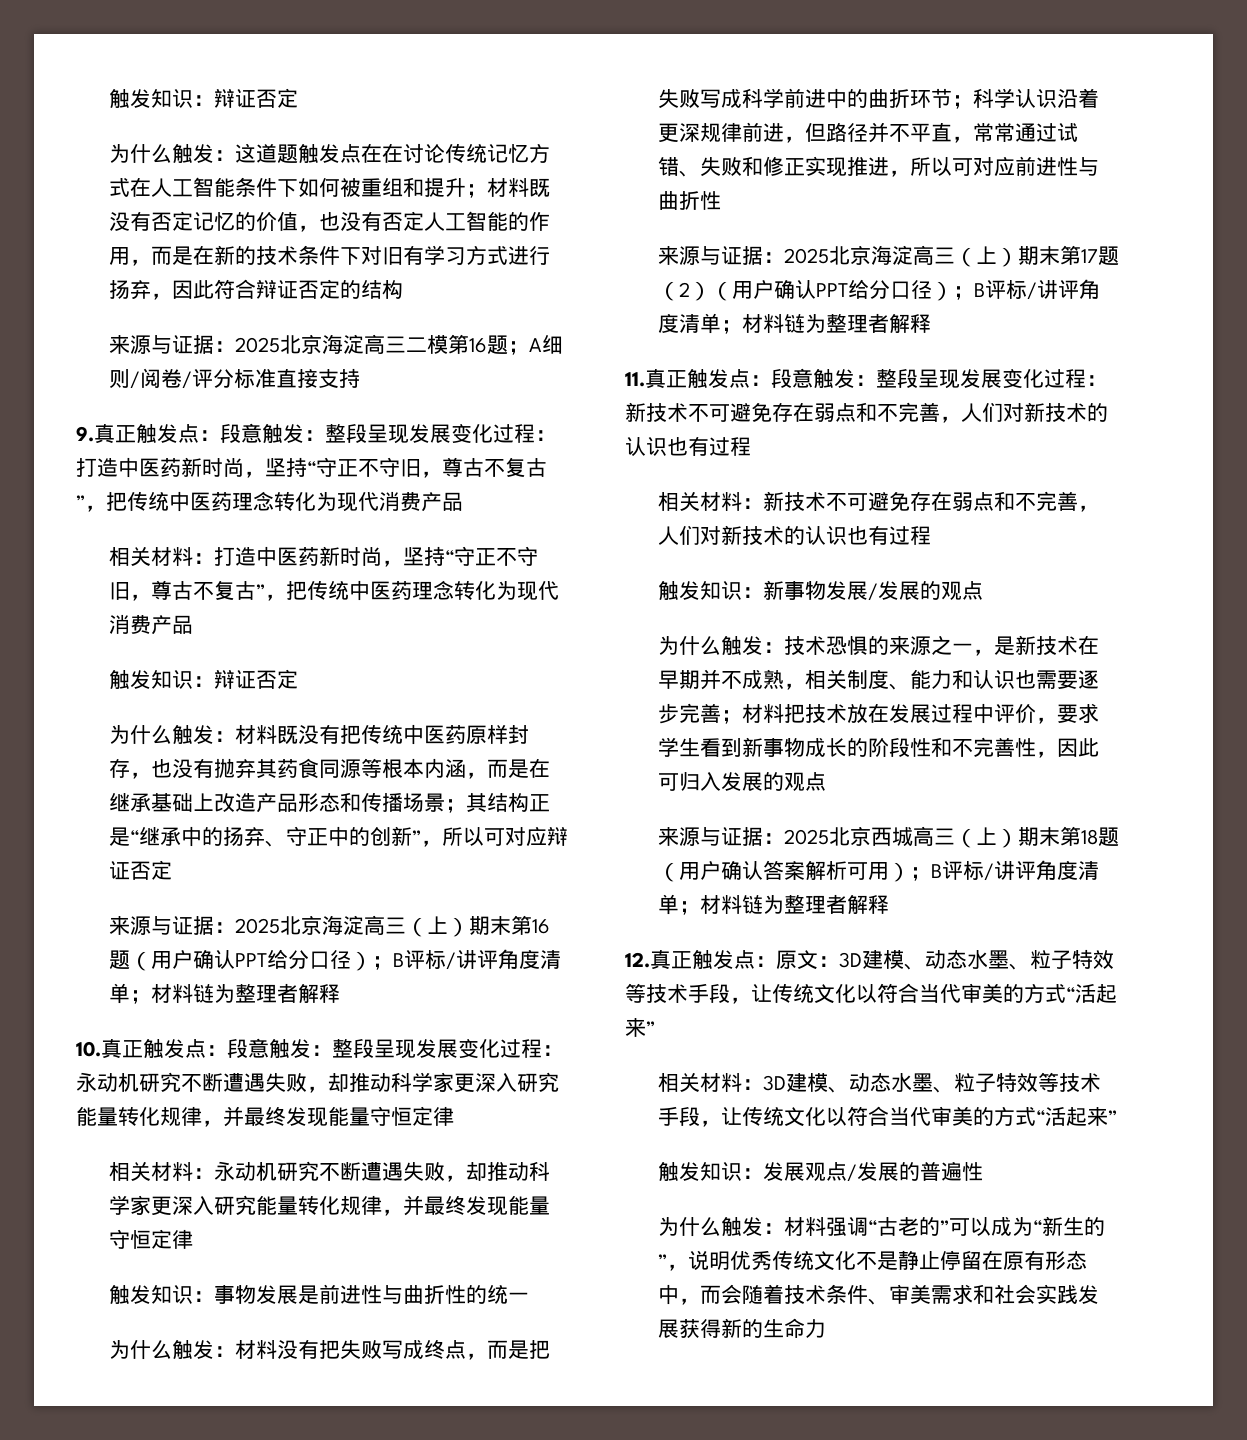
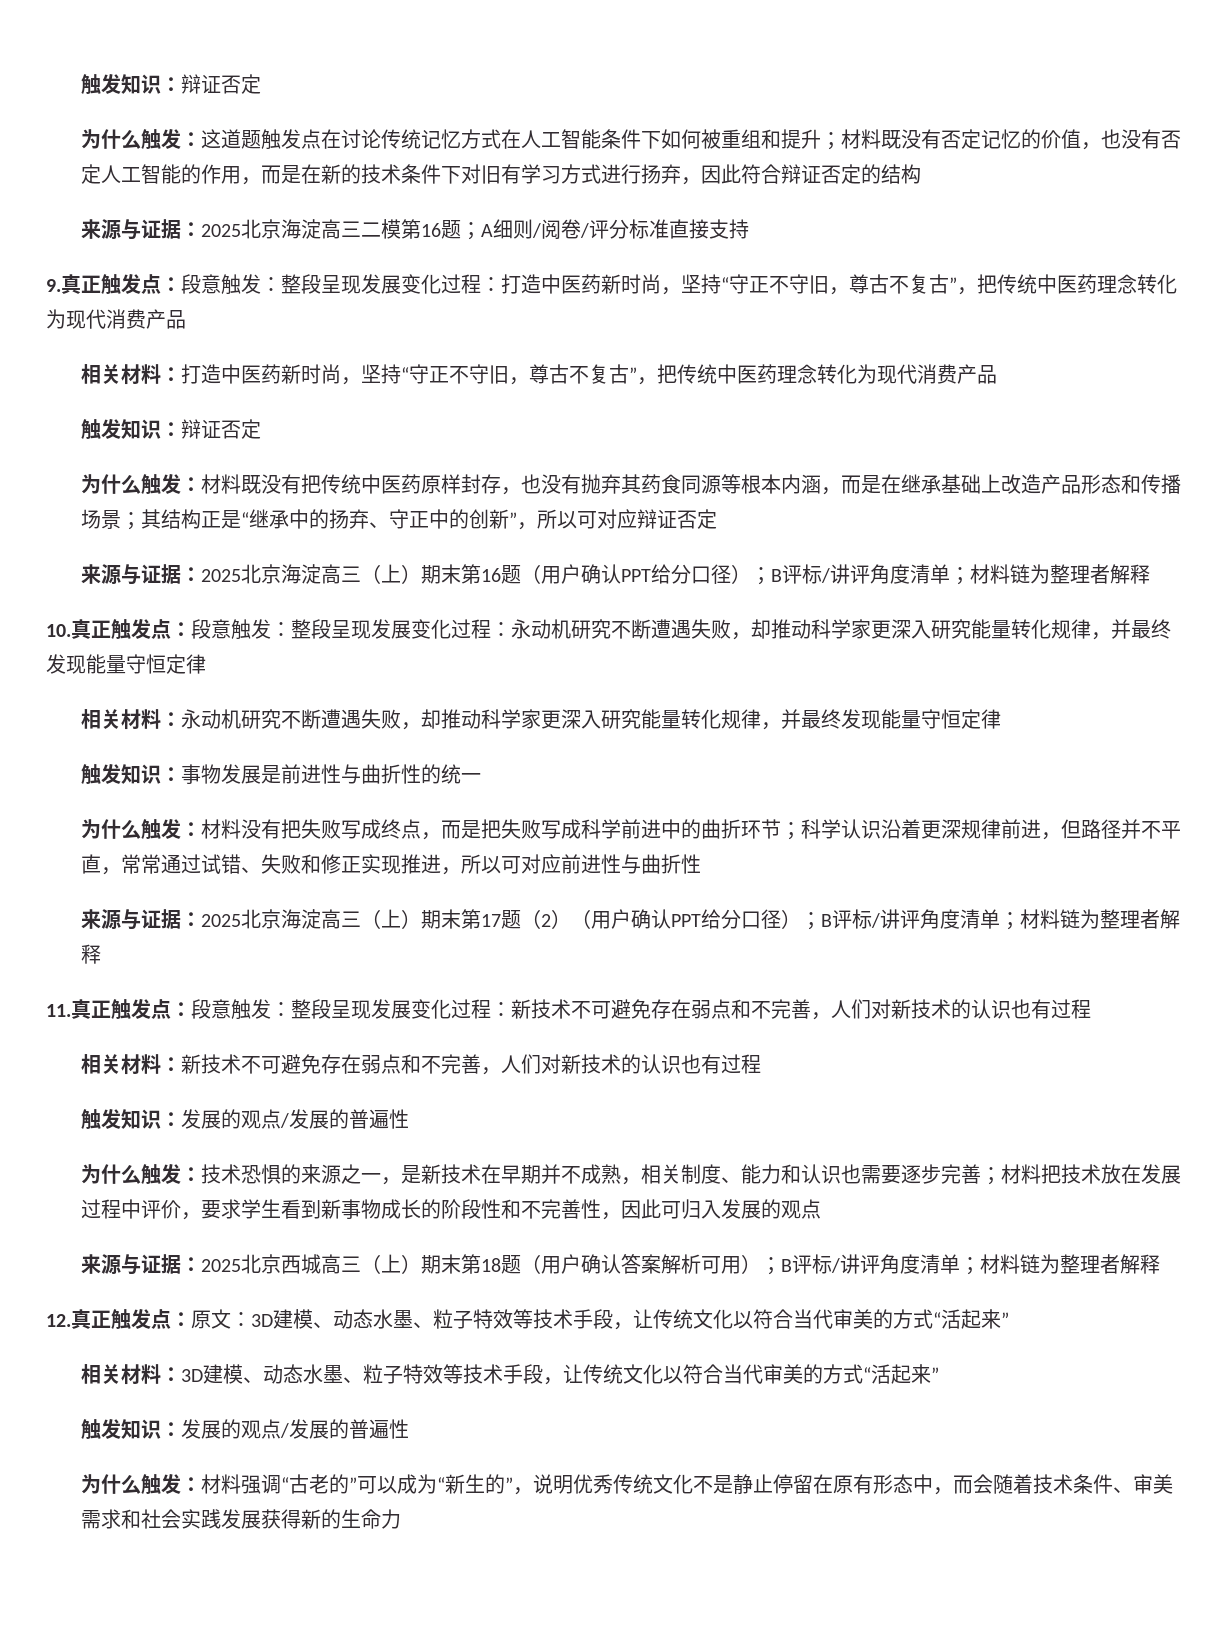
- 为什么触发：这道题触发点在在讨论传统记忆方式在人工智能条件下如何被重组和提升；材料既没有否定记忆的价值，也没有否定人工智能的作用，而是在新的技术条件下对旧有学习方式进行扬弃，因此符合辩证否定的结构
+ 为什么触发：这道题触发点在讨论传统记忆方式在人工智能条件下如何被重组和提升；材料既没有否定记忆的价值，也没有否定人工智能的作用，而是在新的技术条件下对旧有学习方式进行扬弃，因此符合辩证否定的结构
  相关材料：新技术不可避免存在弱点和不完善，人们对新技术的认识也有过程
- 触发知识：新事物发展/发展的观点
+ 触发知识：发展的观点/发展的普遍性
  相关材料：3D建模、动态水墨、粒子特效等技术手段，让传统文化以符合当代审美的方式“活起来”
- 触发知识：发展观点/发展的普遍性
+ 触发知识：发展的观点/发展的普遍性

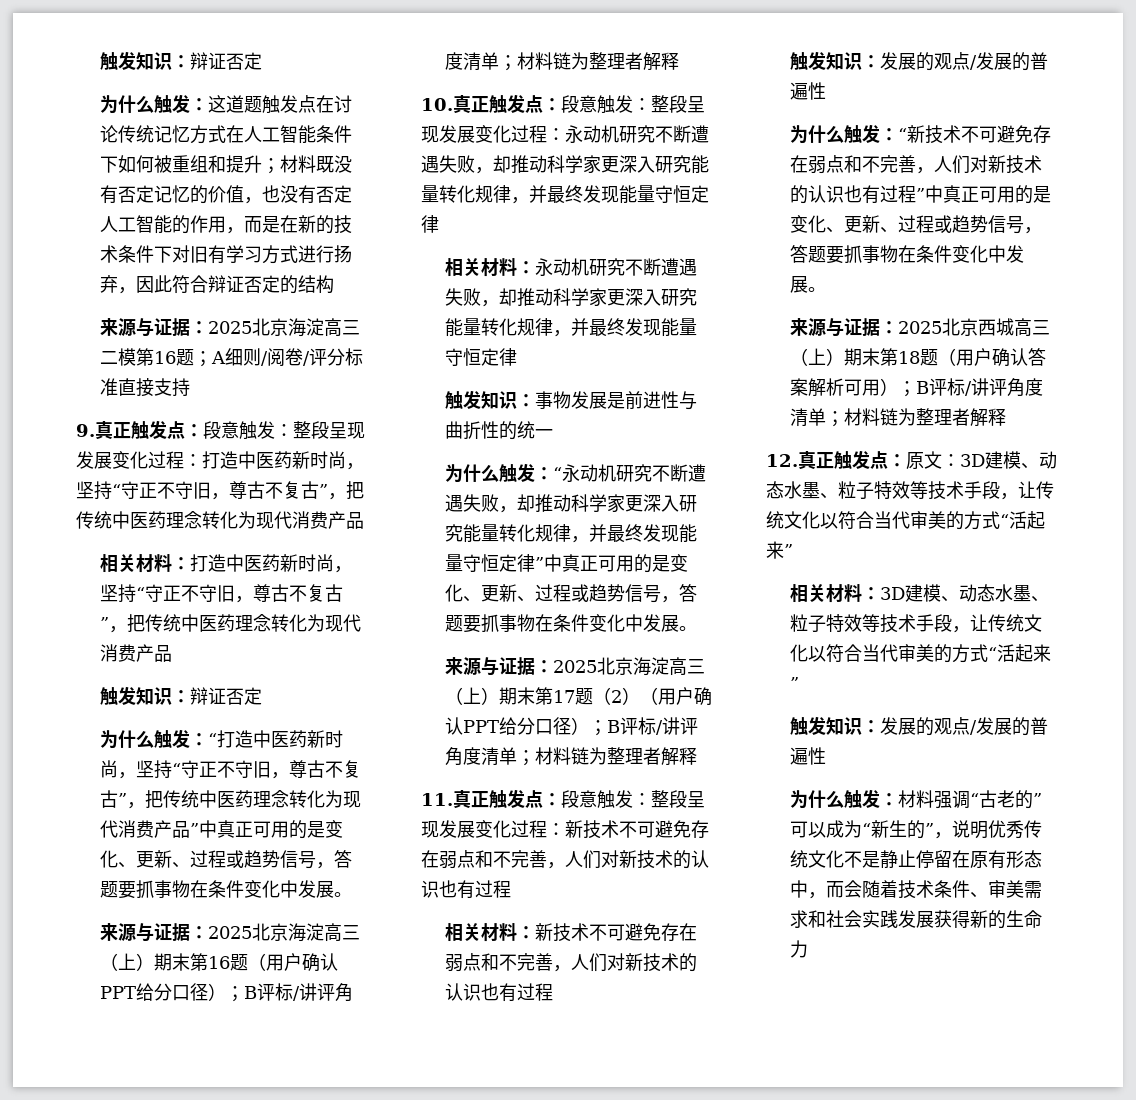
- 为什么触发：材料既没有把传统中医药原样封存，也没有抛弃其药食同源等根本内涵，而是在继承基础上改造产品形态和传播场景；其结构正是“继承中的扬弃、守正中的创新”，所以可对应辩证否定
+ 为什么触发：“打造中医药新时尚，坚持“守正不守旧，尊古不复古”，把传统中医药理念转化为现代消费产品”中真正可用的是变化、更新、过程或趋势信号，答题要抓事物在条件变化中发展。
- 为什么触发：材料没有把失败写成终点，而是把失败写成科学前进中的曲折环节；科学认识沿着更深规律前进，但路径并不平直，常常通过试错、失败和修正实现推进，所以可对应前进性与曲折性
+ 为什么触发：“永动机研究不断遭遇失败，却推动科学家更深入研究能量转化规律，并最终发现能量守恒定律”中真正可用的是变化、更新、过程或趋势信号，答题要抓事物在条件变化中发展。
- 为什么触发：技术恐惧的来源之一，是新技术在早期并不成熟，相关制度、能力和认识也需要逐步完善；材料把技术放在发展过程中评价，要求学生看到新事物成长的阶段性和不完善性，因此可归入发展的观点
+ 为什么触发：“新技术不可避免存在弱点和不完善，人们对新技术的认识也有过程”中真正可用的是变化、更新、过程或趋势信号，答题要抓事物在条件变化中发展。

